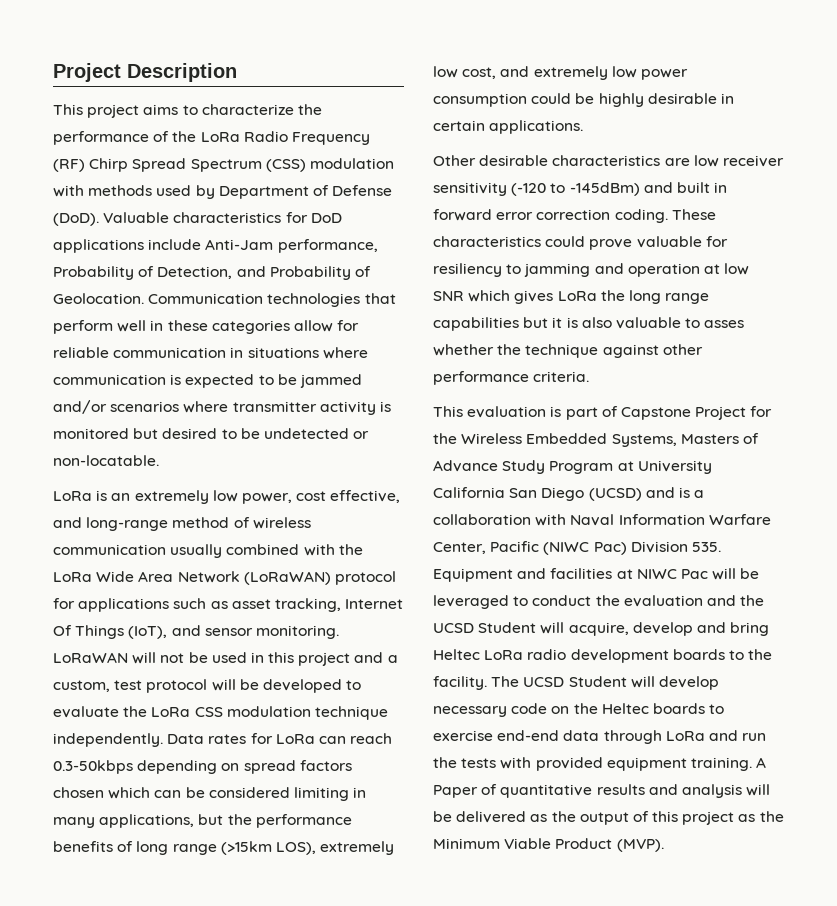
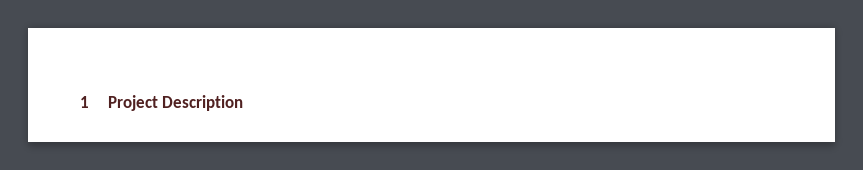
- Project Description
+ 1 Project Description
- This project aims to characterize the performance of the LoRa Radio Frequency (RF) Chirp Spread Spectrum (CSS) modulation with methods used by Department of Defense (DoD). Valuable characteristics for DoD applications include Anti-Jam performance, Probability of Detection, and Probability of Geolocation. Communication technologies that perform well in these categories allow for reliable communication in situations where communication is expected to be jammed and/or scenarios where transmitter activity is monitored but desired to be undetected or non-locatable.
- LoRa is an extremely low power, cost effective, and long-range method of wireless communication usually combined with the LoRa Wide Area Network (LoRaWAN) protocol for applications such as asset tracking, Internet Of Things (IoT), and sensor monitoring. LoRaWAN will not be used in this project and a custom, test protocol will be developed to evaluate the LoRa CSS modulation technique independently. Data rates for LoRa can reach 0.3-50kbps depending on spread factors chosen which can be considered limiting in many applications, but the performance benefits of long range (>15km LOS), extremely low cost, and extremely low power consumption could be highly desirable in certain applications.
- Other desirable characteristics are low receiver sensitivity (-120 to -145dBm) and built in forward error correction coding. These characteristics could prove valuable for resiliency to jamming and operation at low SNR which gives LoRa the long range capabilities but it is also valuable to asses whether the technique against other performance criteria.
- This evaluation is part of Capstone Project for the Wireless Embedded Systems, Masters of Advance Study Program at University California San Diego (UCSD) and is a collaboration with Naval Information Warfare Center, Pacific (NIWC Pac) Division 535. Equipment and facilities at NIWC Pac will be leveraged to conduct the evaluation and the UCSD Student will acquire, develop and bring Heltec LoRa radio development boards to the facility. The UCSD Student will develop necessary code on the Heltec boards to exercise end-end data through LoRa and run the tests with provided equipment training. A Paper of quantitative results and analysis will be delivered as the output of this project as the Minimum Viable Product (MVP).

